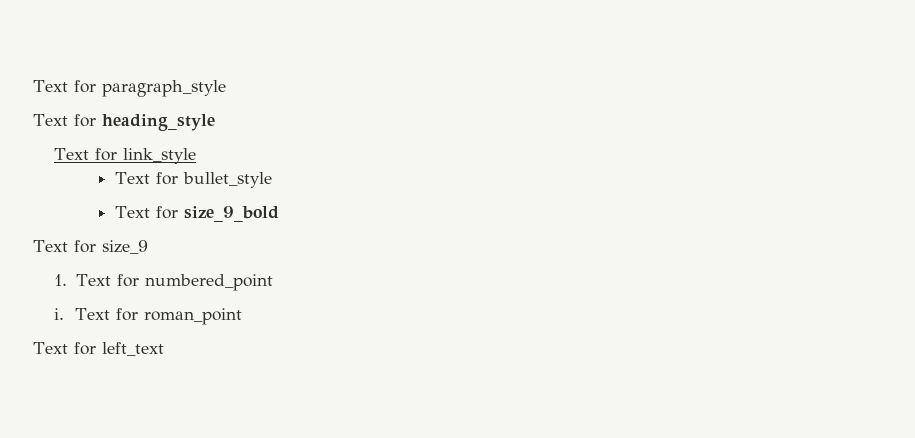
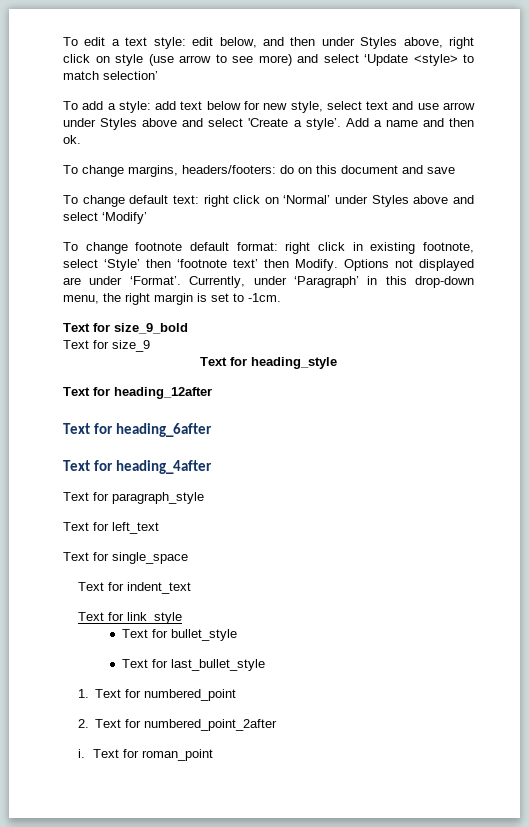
+ To edit a text style: edit below, and then under Styles above, right click on style (use arrow to see more) and select ‘Update <style> to match selection’
+ To add a style: add text below for new style, select text and use arrow under Styles above and select 'Create a style’. Add a name and then ok.
+ To change margins, headers/footers: do on this document and save
+ To change default text: right click on ‘Normal’ under Styles above and select ‘Modify’
+ To change footnote default format: right click in existing footnote, select ‘Style’ then ‘footnote text’ then Modify. Options not displayed are under ‘Format’. Currently, under ‘Paragraph’ in this drop-down menu, the right margin is set to -1cm.
+ Text for size_9_bold
+ Text for size_9
+ Text for heading_style
+ Text for heading_12after
+ Text for heading_6after
+ Text for heading_4after
- Text for heading_style
+ Text for left_text
+ Text for single_space
+ Text for indent_text
- Text for size_9_bold
- Text for size_9
+ Text for last_bullet_style
+ 2. Text for numbered_point_2after
  i. Text for roman_point
- Text for left_text

